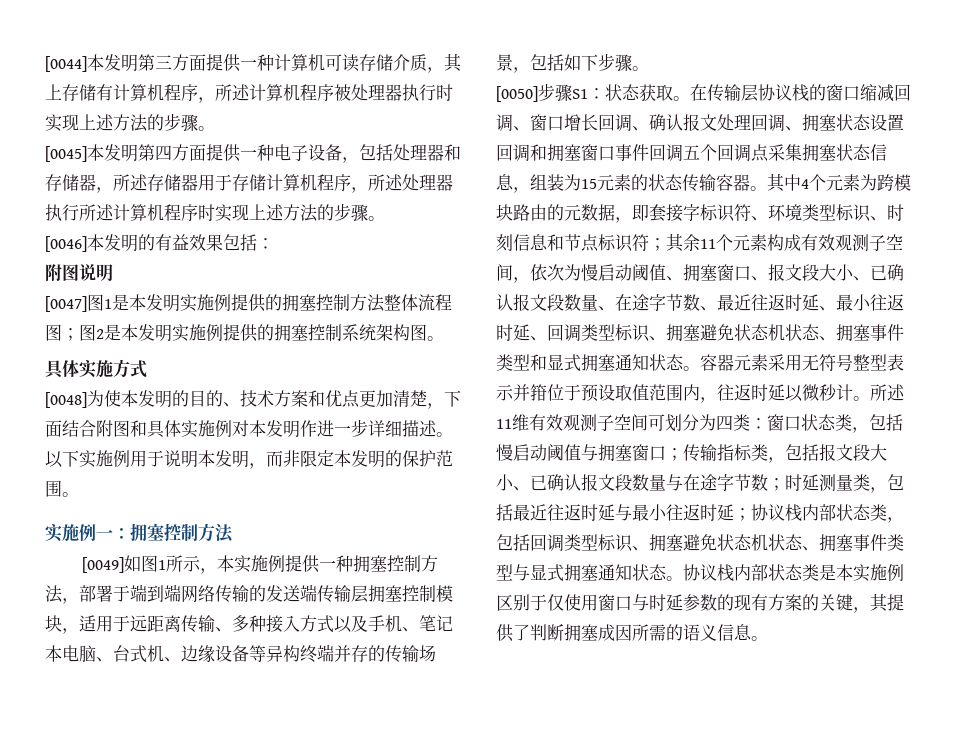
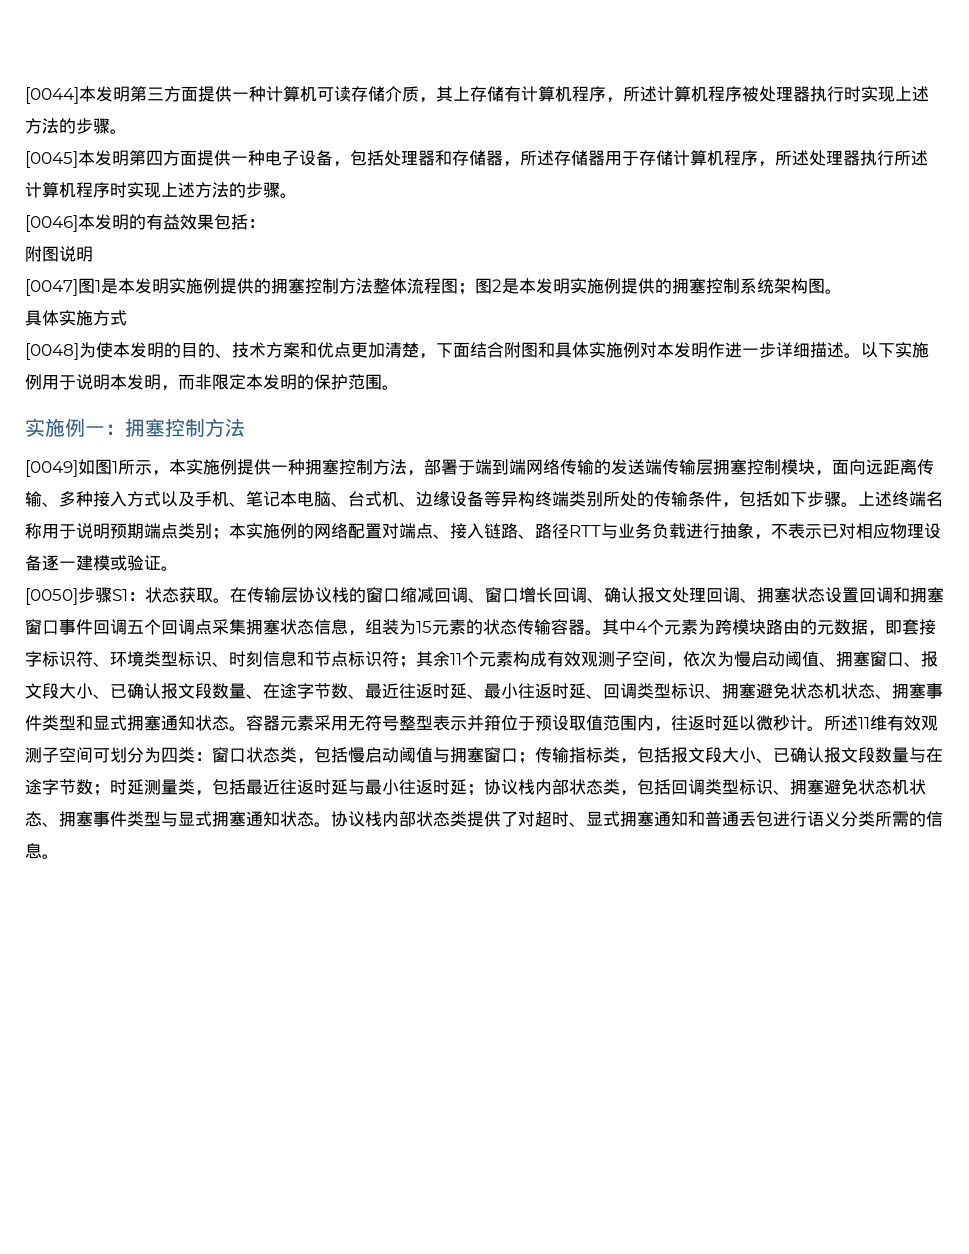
- [0049]如图1所示，本实施例提供一种拥塞控制方法，部署于端到端网络传输的发送端传输层拥塞控制模块，适用于远距离传输、多种接入方式以及手机、笔记本电脑、台式机、边缘设备等异构终端并存的传输场景，包括如下步骤。
+ [0049]如图1所示，本实施例提供一种拥塞控制方法，部署于端到端网络传输的发送端传输层拥塞控制模块，面向远距离传输、多种接入方式以及手机、笔记本电脑、台式机、边缘设备等异构终端类别所处的传输条件，包括如下步骤。上述终端名称用于说明预期端点类别；本实施例的网络配置对端点、接入链路、路径RTT与业务负载进行抽象，不表示已对相应物理设备逐一建模或验证。
- 协议栈内部状态类是本实施例区别于仅使用窗口与时延参数的现有方案的关键，其提供了判断拥塞成因所需的语义信息。
+ 协议栈内部状态类提供了对超时、显式拥塞通知和普通丢包进行语义分类所需的信息。

